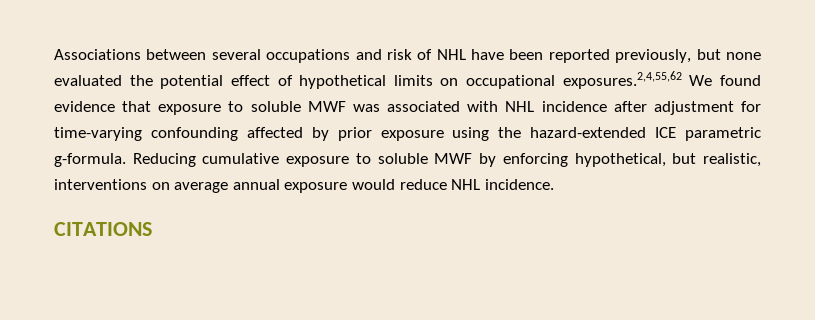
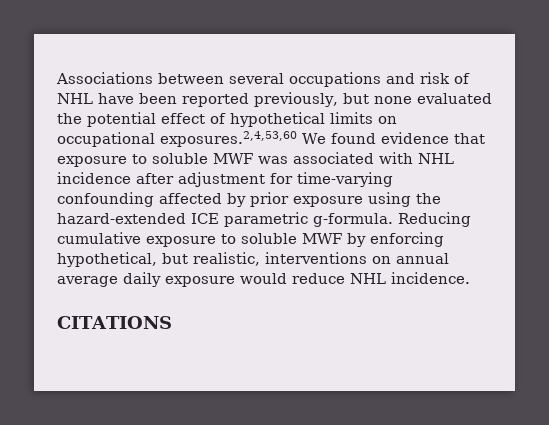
- Associations between several occupations and risk of NHL have been reported previously, but none evaluated the potential effect of hypothetical limits on occupational exposures.2,4,55,62 We found evidence that exposure to soluble MWF was associated with NHL incidence after adjustment for time-varying confounding affected by prior exposure using the hazard-extended ICE parametric g-formula.
+ Associations between several occupations and risk of NHL have been reported previously, but none evaluated the potential effect of hypothetical limits on occupational exposures.2,4,53,60 We found evidence that exposure to soluble MWF was associated with NHL incidence after adjustment for time-varying confounding affected by prior exposure using the hazard-extended ICE parametric g-formula.
- Reducing cumulative exposure to soluble MWF by enforcing hypothetical, but realistic, interventions on average annual exposure would reduce NHL incidence.
+ Reducing cumulative exposure to soluble MWF by enforcing hypothetical, but realistic, interventions on annual average daily exposure would reduce NHL incidence.

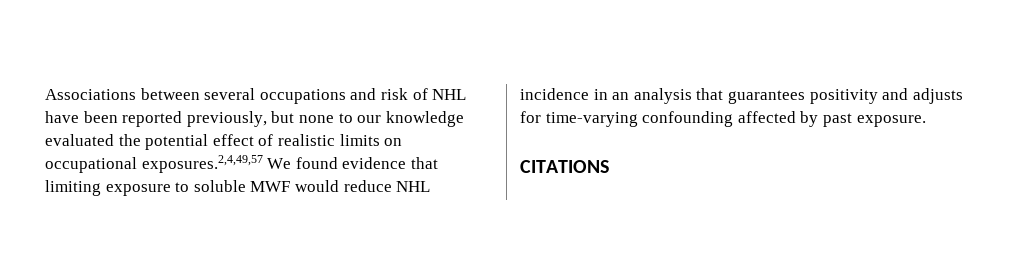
- Associations between several occupations and risk of NHL have been reported previously, but none evaluated the potential effect of hypothetical limits on occupational exposures.2,4,53,60 We found evidence that exposure to soluble MWF was associated with NHL incidence after adjustment for time-varying confounding affected by prior exposure using the hazard-extended ICE parametric g-formula. Reducing cumulative exposure to soluble MWF by enforcing hypothetical, but realistic, interventions on annual average daily exposure would reduce NHL incidence.
+ Associations between several occupations and risk of NHL have been reported previously, but none to our knowledge evaluated the potential effect of realistic limits on occupational exposures.2,4,49,57 We found evidence that limiting exposure to soluble MWF would reduce NHL incidence in an analysis that guarantees positivity and adjusts for time-varying confounding affected by past exposure.

